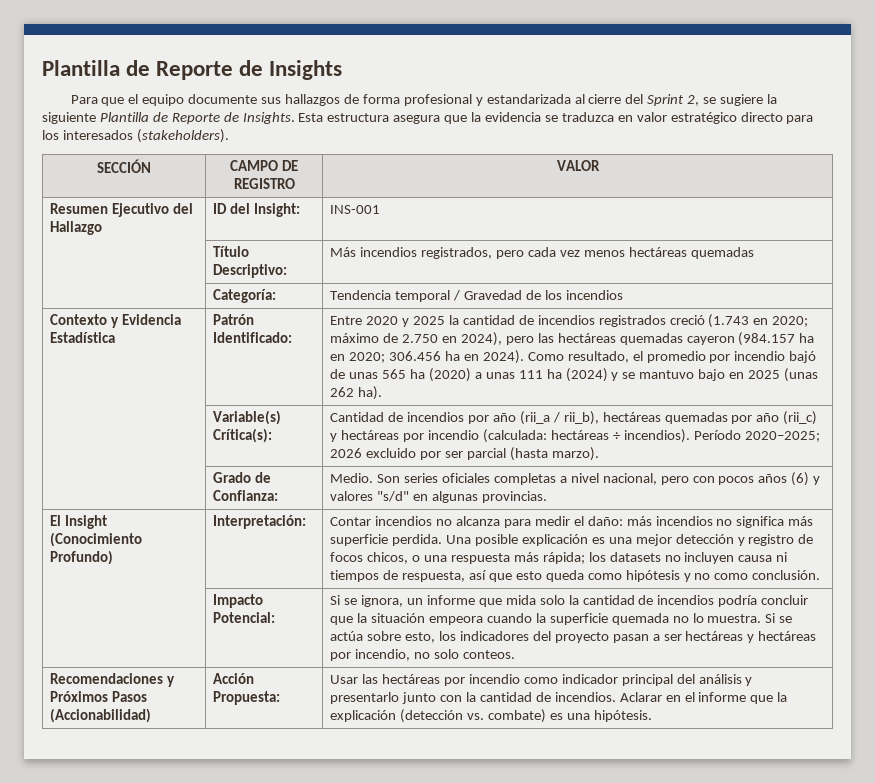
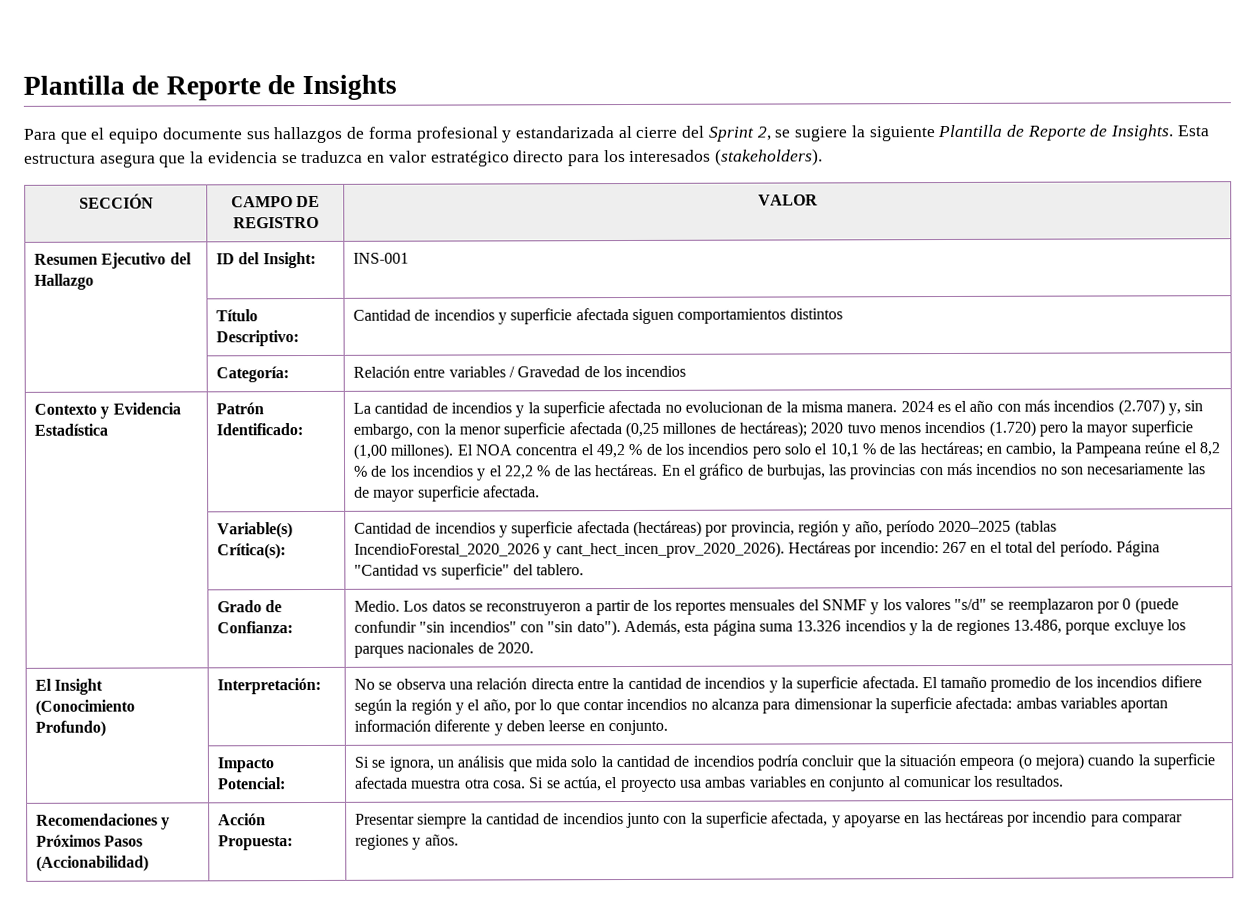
- | Título Descriptivo: | Más incendios registrados, pero cada vez menos hectáreas quemadas
- | Categoría: | Tendencia temporal / Gravedad de los incendios
+ | Título Descriptivo: | Cantidad de incendios y superficie afectada siguen comportamientos distintos
+ | Categoría: | Relación entre variables / Gravedad de los incendios
- Entre 2020 y 2025 la cantidad de incendios registrados creció (1.743 en 2020; máximo de 2.750 en 2024), pero las hectáreas quemadas cayeron (984.157 ha en 2020; 306.456 ha en 2024). Como resultado, el promedio por incendio bajó de unas 565 ha (2020) a unas 111 ha (2024) y se mantuvo bajo en 2025 (unas 262 ha).
+ La cantidad de incendios y la superficie afectada no evolucionan de la misma manera. 2024 es el año con más incendios (2.707) y, sin embargo, con la menor superficie afectada (0,25 millones de hectáreas); 2020 tuvo menos incendios (1.720) pero la mayor superficie (1,00 millones). El NOA concentra el 49,2 % de los incendios pero solo el 10,1 % de las hectáreas; en cambio, la Pampeana reúne el 8,2 % de los incendios y el 22,2 % de las hectáreas. En el gráfico de burbujas, las provincias con más incendios no son necesariamente las de mayor superficie afectada.
- | Variable(s) Crítica(s): | Cantidad de incendios por año (rii_a / rii_b), hectáreas quemadas por año (rii_c) y hectáreas por incendio (calculada: hectáreas ÷ incendios). Período 2020–2025; 2026 excluido por ser parcial (hasta marzo).
- | Grado de Confianza: | Medio. Son series oficiales completas a nivel nacional, pero con pocos años (6) y valores "s/d" en algunas provincias.
+ | Variable(s) Crítica(s): | Cantidad de incendios y superficie afectada (hectáreas) por provincia, región y año, período 2020–2025 (tablas IncendioForestal_2020_2026 y cant_hect_incen_prov_2020_2026). Hectáreas por incendio: 267 en el total del período. Página "Cantidad vs superficie" del tablero.
+ | Grado de Confianza: | Medio. Los datos se reconstruyeron a partir de los reportes mensuales del SNMF y los valores "s/d" se reemplazaron por 0 (puede confundir "sin incendios" con "sin dato"). Además, esta página suma 13.326 incendios y la de regiones 13.486, porque excluye los parques nacionales de 2020.
- Contar incendios no alcanza para medir el daño: más incendios no significa más superficie perdida. Una posible explicación es una mejor detección y registro de focos chicos, o una respuesta más rápida; los datasets no incluyen causa ni tiempos de respuesta, así que esto queda como hipótesis y no como conclusión.
+ No se observa una relación directa entre la cantidad de incendios y la superficie afectada. El tamaño promedio de los incendios difiere según la región y el año, por lo que contar incendios no alcanza para dimensionar la superficie afectada: ambas variables aportan información diferente y deben leerse en conjunto.
- Si se ignora, un informe que mida solo la cantidad de incendios podría concluir que la situación empeora cuando la superficie quemada no lo muestra. Si se actúa sobre esto, los indicadores del proyecto pasan a ser hectáreas y hectáreas por incendio, no solo conteos.
+ Si se ignora, un análisis que mida solo la cantidad de incendios podría concluir que la situación empeora (o mejora) cuando la superficie afectada muestra otra cosa. Si se actúa, el proyecto usa ambas variables en conjunto al comunicar los resultados.
- Recomendaciones y Próximos Pasos (Accionabilidad) | Acción Propuesta: | Usar las hectáreas por incendio como indicador principal del análisis y presentarlo junto con la cantidad de incendios. Aclarar en el informe que la explicación (detección vs. combate) es una hipótesis.
+ Recomendaciones y Próximos Pasos (Accionabilidad) | Acción Propuesta: | Presentar siempre la cantidad de incendios junto con la superficie afectada, y apoyarse en las hectáreas por incendio para comparar regiones y años.

